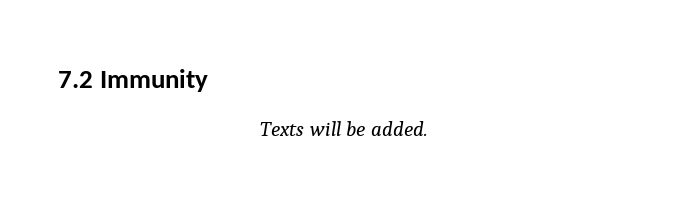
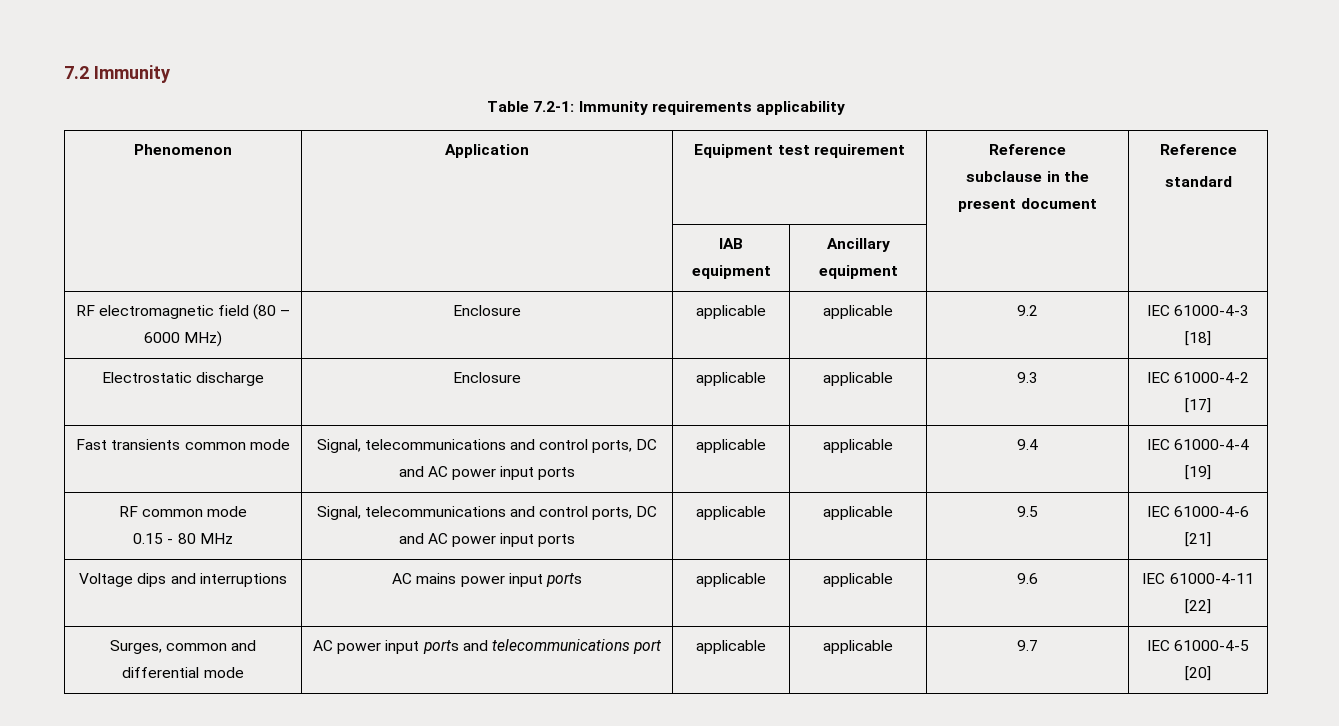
- Texts will be added.
+ Table 7.2-1: Immunity requirements applicability
+ Phenomenon | Application | Equipment test requirement | Reference
+ subclause in the present document | Reference
+ standard
+ | | IAB equipment | Ancillary equipment | |
+ RF electromagnetic field (80 – 6000 MHz) | Enclosure | applicable | applicable | 9.2 | IEC 61000-4-3 [18]
+ Electrostatic discharge | Enclosure | applicable | applicable | 9.3 | IEC 61000-4-2 [17]
+ Fast transients common mode | Signal, telecommunications and control ports, DC and AC power input ports | applicable | applicable | 9.4 | IEC 61000-4-4 [19]
+ RF common mode
+ 0.15 - 80 MHz | Signal, telecommunications and control ports, DC and AC power input ports | applicable | applicable | 9.5 | IEC 61000-4-6 [21]
+ Voltage dips and interruptions | AC mains power input ports | applicable | applicable | 9.6 | IEC 61000-4-11 [22]
+ Surges, common and differential mode | AC power input ports and telecommunications port | applicable | applicable | 9.7 | IEC 61000-4-5 [20]

